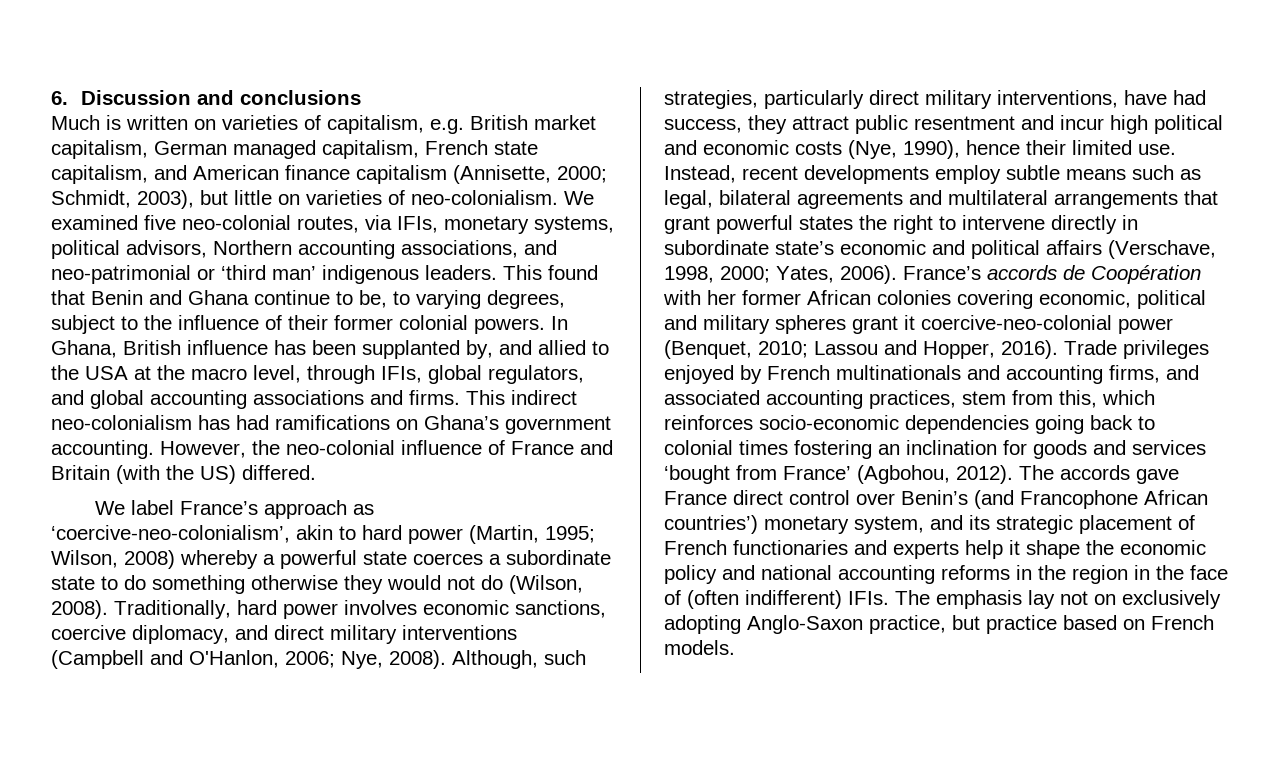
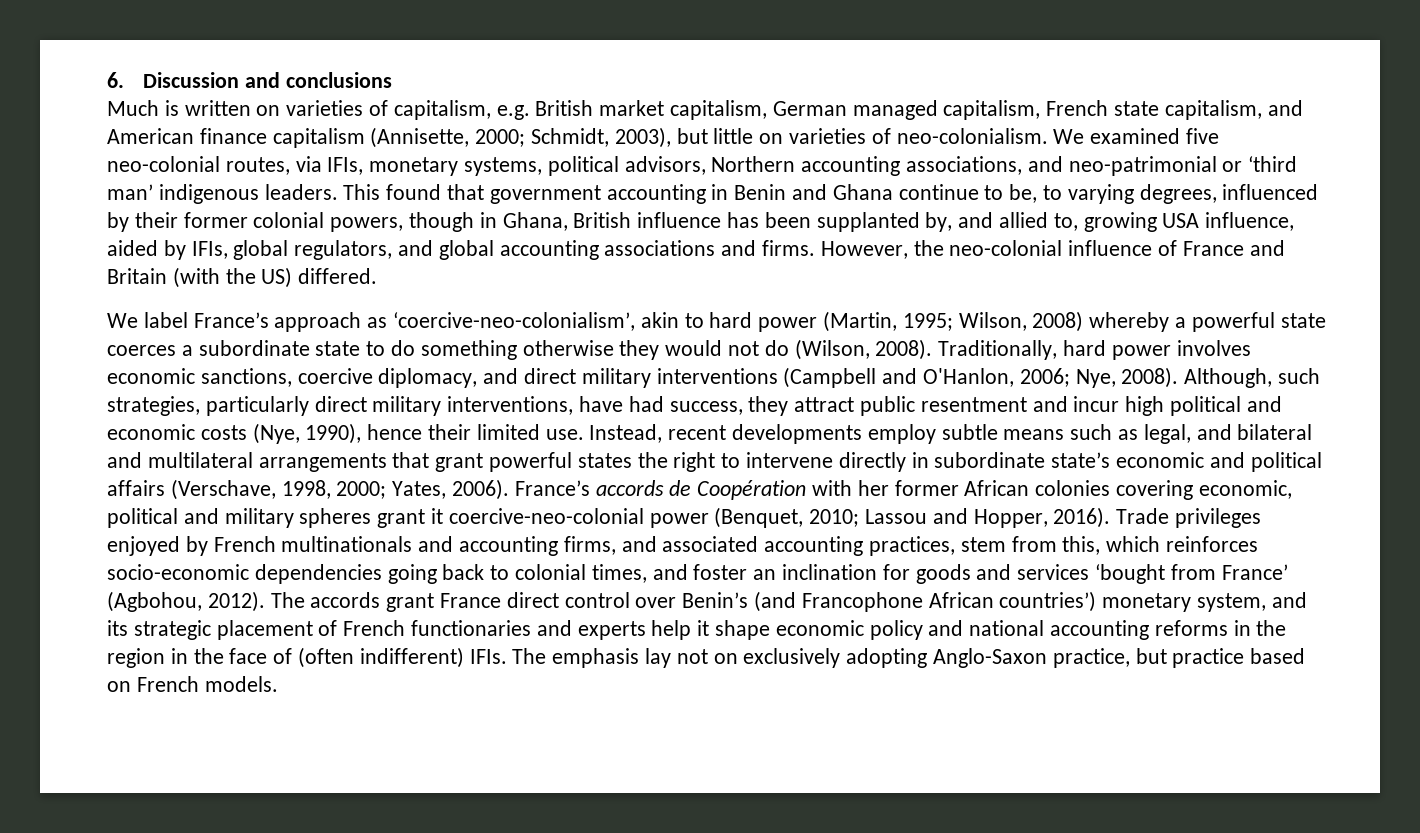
- This found that Benin and Ghana continue to be, to varying degrees, subject to the influence of their former colonial powers. In Ghana, British influence has been supplanted by, and allied to the USA at the macro level, through IFIs, global regulators, and global accounting associations and firms.
+ This found that government accounting in Benin and Ghana continue to be, to varying degrees, influenced by their former colonial powers, though in Ghana, British influence has been supplanted by, and allied to, growing USA influence, aided by IFIs, global regulators, and global accounting associations and firms.
- This indirect neo-colonialism has had ramifications on Ghana’s government accounting.
- Instead, recent developments employ subtle means such as legal, bilateral agreements and multilateral arrangements that grant powerful states the right to intervene directly in subordinate state’s economic and political affairs (Verschave, 1998, 2000; Yates, 2006).
+ Instead, recent developments employ subtle means such as legal, and bilateral and multilateral arrangements that grant powerful states the right to intervene directly in subordinate state’s economic and political affairs (Verschave, 1998, 2000; Yates, 2006).
- Trade privileges enjoyed by French multinationals and accounting firms, and associated accounting practices, stem from this, which reinforces socio-economic dependencies going back to colonial times fostering an inclination for goods and services ‘bought from France’ (Agbohou, 2012).
+ Trade privileges enjoyed by French multinationals and accounting firms, and associated accounting practices, stem from this, which reinforces socio-economic dependencies going back to colonial times, and foster an inclination for goods and services ‘bought from France’ (Agbohou, 2012).
- The accords gave France direct control over Benin’s (and Francophone African countries’) monetary system, and its strategic placement of French functionaries and experts help it shape the economic policy and national accounting reforms in the region in the face of (often indifferent) IFIs.
+ The accords grant France direct control over Benin’s (and Francophone African countries’) monetary system, and its strategic placement of French functionaries and experts help it shape economic policy and national accounting reforms in the region in the face of (often indifferent) IFIs.

